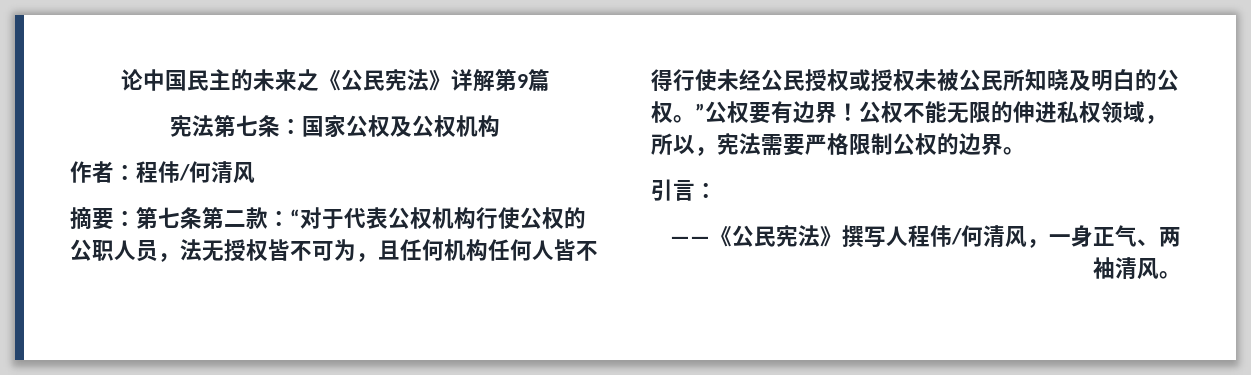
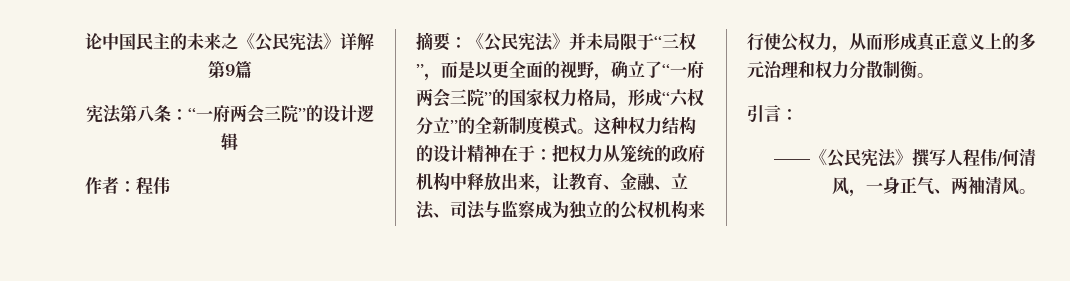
- 宪法第七条：国家公权及公权机构
+ 宪法第八条：“一府两会三院”的设计逻辑
- 作者：程伟/何清风
+ 作者：程伟
- 摘要：第七条第二款：“对于代表公权机构行使公权的公职人员，法无授权皆不可为，且任何机构任何人皆不得行使未经公民授权或授权未被公民所知晓及明白的公权。”公权要有边界！公权不能无限的伸进私权领域，所以，宪法需要严格限制公权的边界。
+ 摘要：《公民宪法》并未局限于“三权”，而是以更全面的视野，确立了“一府两会三院”的国家权力格局，形成“六权分立”的全新制度模式。这种权力结构的设计精神在于：把权力从笼统的政府机构中释放出来，让教育、金融、立法、司法与监察成为独立的公权机构来行使公权力，从而形成真正意义上的多元治理和权力分散制衡。

